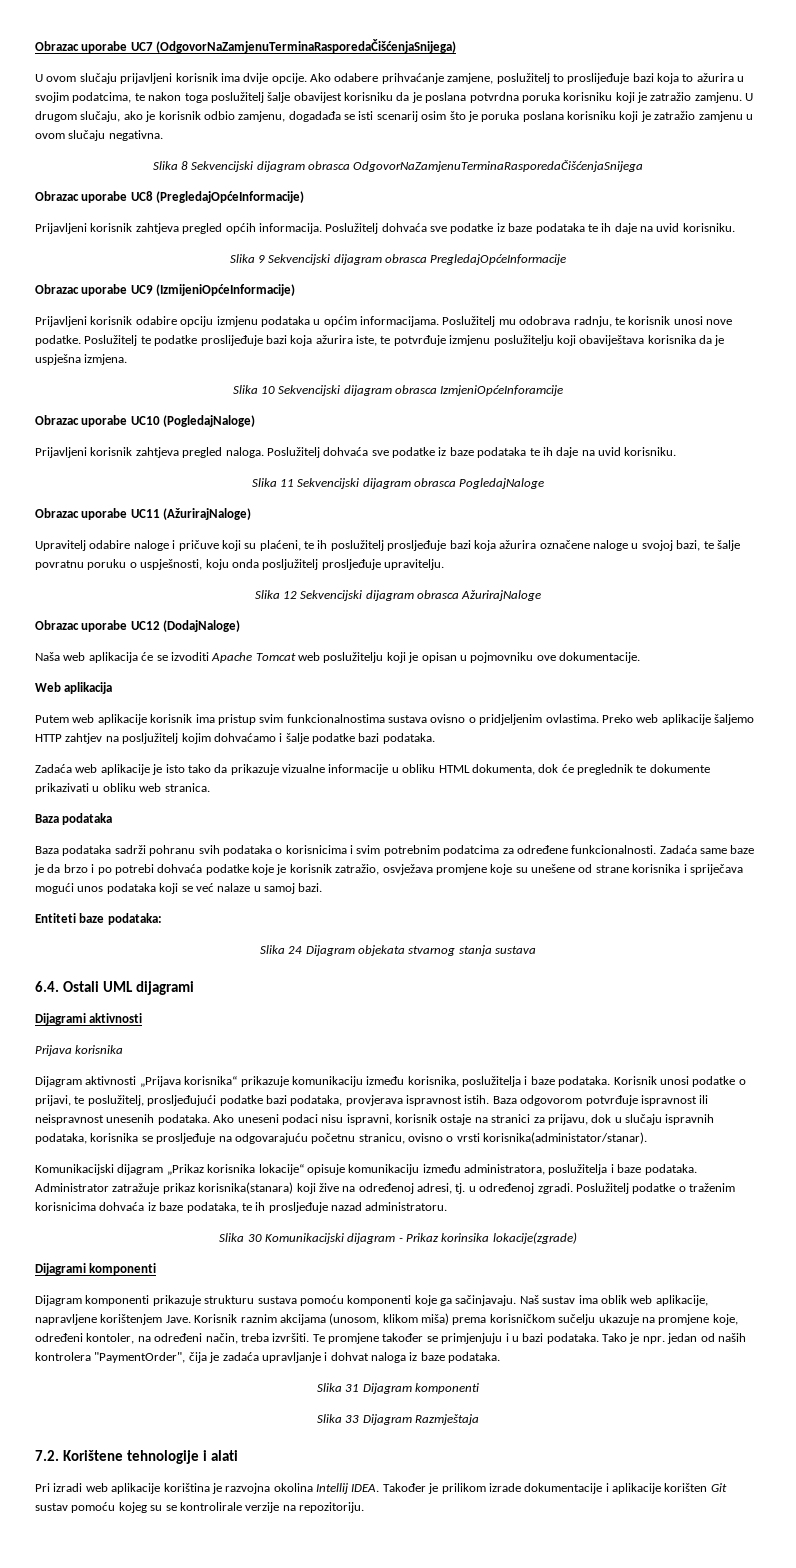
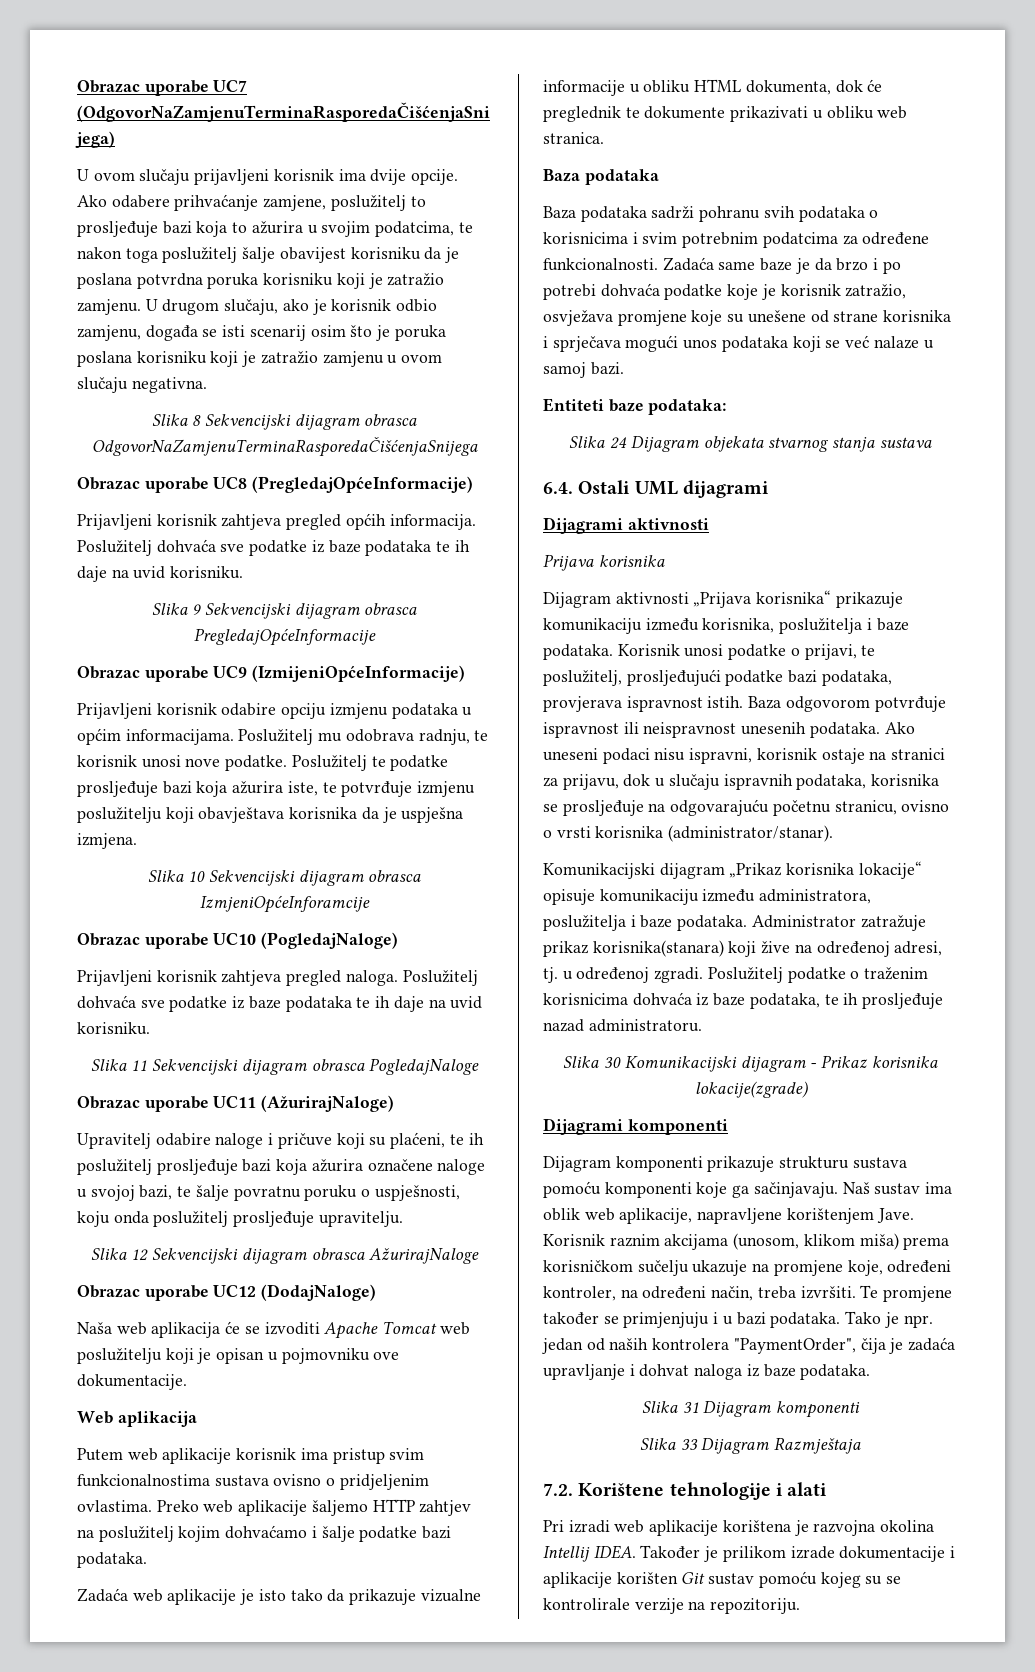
- Ako odabere prihvaćanje zamjene, poslužitelj to proslijeđuje bazi koja to ažurira u svojim podatcima, te nakon toga poslužitelj šalje obavijest korisniku da je poslana potvrdna poruka korisniku koji je zatražio zamjenu.
+ Ako odabere prihvaćanje zamjene, poslužitelj to prosljeđuje bazi koja to ažurira u svojim podatcima, te nakon toga poslužitelj šalje obavijest korisniku da je poslana potvrdna poruka korisniku koji je zatražio zamjenu.
- U drugom slučaju, ako je korisnik odbio zamjenu, dogadađa se isti scenarij osim što je poruka poslana korisniku koji je zatražio zamjenu u ovom slučaju negativna.
+ U drugom slučaju, ako je korisnik odbio zamjenu, događa se isti scenarij osim što je poruka poslana korisniku koji je zatražio zamjenu u ovom slučaju negativna.
- Poslužitelj te podatke proslijeđuje bazi koja ažurira iste, te potvrđuje izmjenu poslužitelju koji obaviještava korisnika da je uspješna izmjena.
+ Poslužitelj te podatke prosljeđuje bazi koja ažurira iste, te potvrđuje izmjenu poslužitelju koji obavještava korisnika da je uspješna izmjena.
- Upravitelj odabire naloge i pričuve koji su plaćeni, te ih poslužitelj prosljeđuje bazi koja ažurira označene naloge u svojoj bazi, te šalje povratnu poruku o uspješnosti, koju onda posljužitelj prosljeđuje upravitelju.
+ Upravitelj odabire naloge i pričuve koji su plaćeni, te ih poslužitelj prosljeđuje bazi koja ažurira označene naloge u svojoj bazi, te šalje povratnu poruku o uspješnosti, koju onda poslužitelj prosljeđuje upravitelju.
- Preko web aplikacije šaljemo HTTP zahtjev na posljužitelj kojim dohvaćamo i šalje podatke bazi podataka.
+ Preko web aplikacije šaljemo HTTP zahtjev na poslužitelj kojim dohvaćamo i šalje podatke bazi podataka.
- Zadaća same baze je da brzo i po potrebi dohvaća podatke koje je korisnik zatražio, osvježava promjene koje su unešene od strane korisnika i spriječava mogući unos podataka koji se već nalaze u samoj bazi.
+ Zadaća same baze je da brzo i po potrebi dohvaća podatke koje je korisnik zatražio, osvježava promjene koje su unešene od strane korisnika i sprječava mogući unos podataka koji se već nalaze u samoj bazi.
- Ako uneseni podaci nisu ispravni, korisnik ostaje na stranici za prijavu, dok u slučaju ispravnih podataka, korisnika se prosljeđuje na odgovarajuću početnu stranicu, ovisno o vrsti korisnika(administator/stanar).
+ Ako uneseni podaci nisu ispravni, korisnik ostaje na stranici za prijavu, dok u slučaju ispravnih podataka, korisnika se prosljeđuje na odgovarajuću početnu stranicu, ovisno o vrsti korisnika (administrator/stanar).
- Slika 30 Komunikacijski dijagram - Prikaz korinsika lokacije(zgrade)
+ Slika 30 Komunikacijski dijagram - Prikaz korisnika lokacije(zgrade)
- Korisnik raznim akcijama (unosom, klikom miša) prema korisničkom sučelju ukazuje na promjene koje, određeni kontoler, na određeni način, treba izvršiti.
+ Korisnik raznim akcijama (unosom, klikom miša) prema korisničkom sučelju ukazuje na promjene koje, određeni kontroler, na određeni način, treba izvršiti.
- Pri izradi web aplikacije koriština je razvojna okolina Intellij IDEA.
+ Pri izradi web aplikacije korištena je razvojna okolina Intellij IDEA.

